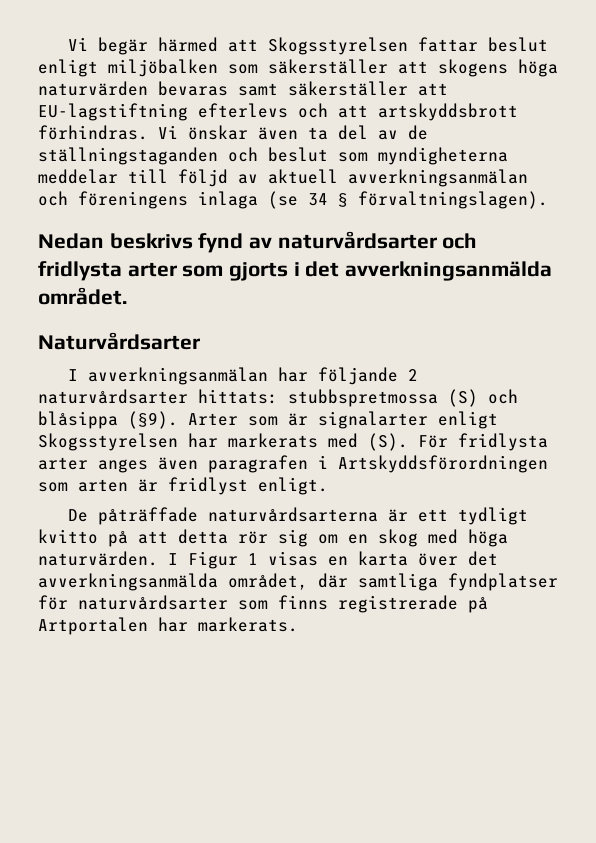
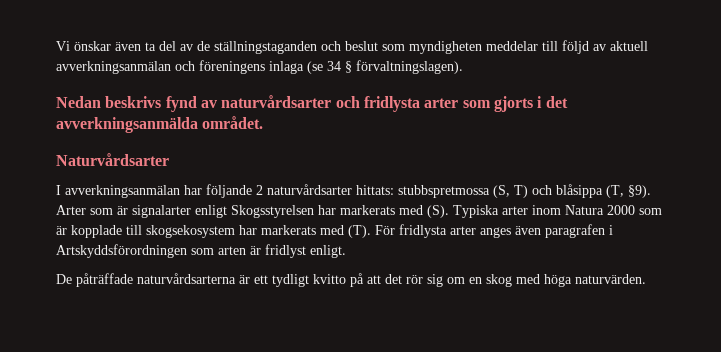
- Vi begär härmed att Skogsstyrelsen fattar beslut enligt miljöbalken som säkerställer att skogens höga naturvärden bevaras samt säkerställer att EU-lagstiftning efterlevs och att artskyddsbrott förhindras. Vi önskar även ta del av de ställningstaganden och beslut som myndigheterna meddelar till följd av aktuell avverkningsanmälan och föreningens inlaga (se 34 § förvaltningslagen).
+ Vi önskar även ta del av de ställningstaganden och beslut som myndigheten meddelar till följd av aktuell avverkningsanmälan och föreningens inlaga (se 34 § förvaltningslagen).
- I avverkningsanmälan har följande 2 naturvårdsarter hittats: stubbspretmossa (S) och blåsippa (§9).
+ I avverkningsanmälan har följande 2 naturvårdsarter hittats: stubbspretmossa (S, T) och blåsippa (T, §9).
- Arter som är signalarter enligt Skogsstyrelsen har markerats med (S). För fridlysta arter anges även paragrafen i Artskyddsförordningen som arten är fridlyst enligt.
+ Arter som är signalarter enligt Skogsstyrelsen har markerats med (S). Typiska arter inom Natura 2000 som är kopplade till skogsekosystem har markerats med (T). För fridlysta arter anges även paragrafen i Artskyddsförordningen som arten är fridlyst enligt.
- De påträffade naturvårdsarterna är ett tydligt kvitto på att detta rör sig om en skog med höga naturvärden. I Figur 1 visas en karta över det avverkningsanmälda området, där samtliga fyndplatser för naturvårdsarter som finns registrerade på Artportalen har markerats.
+ De påträffade naturvårdsarterna är ett tydligt kvitto på att det rör sig om en skog med höga naturvärden.

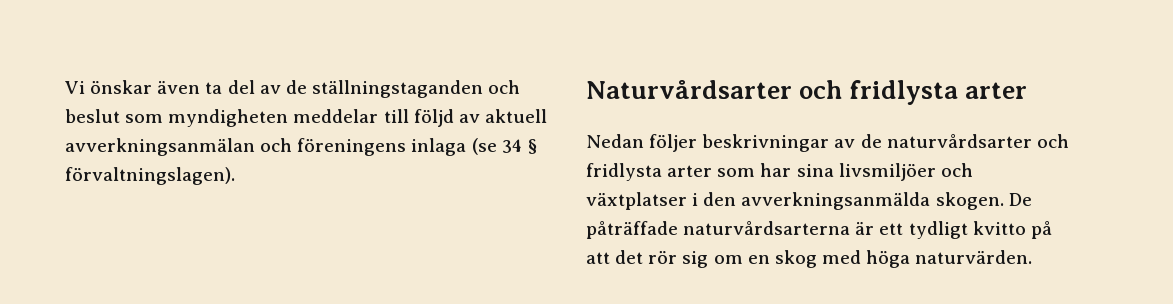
- Nedan beskrivs fynd av naturvårdsarter och fridlysta arter som gjorts i det avverkningsanmälda området.
- Naturvårdsarter
- I avverkningsanmälan har följande 2 naturvårdsarter hittats: stubbspretmossa (S, T) och blåsippa (T, §9). Arter som är signalarter enligt Skogsstyrelsen har markerats med (S). Typiska arter inom Natura 2000 som är kopplade till skogsekosystem har markerats med (T). För fridlysta arter anges även paragrafen i Artskyddsförordningen som arten är fridlyst enligt.
- De påträffade naturvårdsarterna är ett tydligt kvitto på att det rör sig om en skog med höga naturvärden.
+ Naturvårdsarter och fridlysta arter
+ Nedan följer beskrivningar av de naturvårdsarter och fridlysta arter som har sina livsmiljöer och växtplatser i den avverkningsanmälda skogen. De påträffade naturvårdsarterna är ett tydligt kvitto på att det rör sig om en skog med höga naturvärden.

